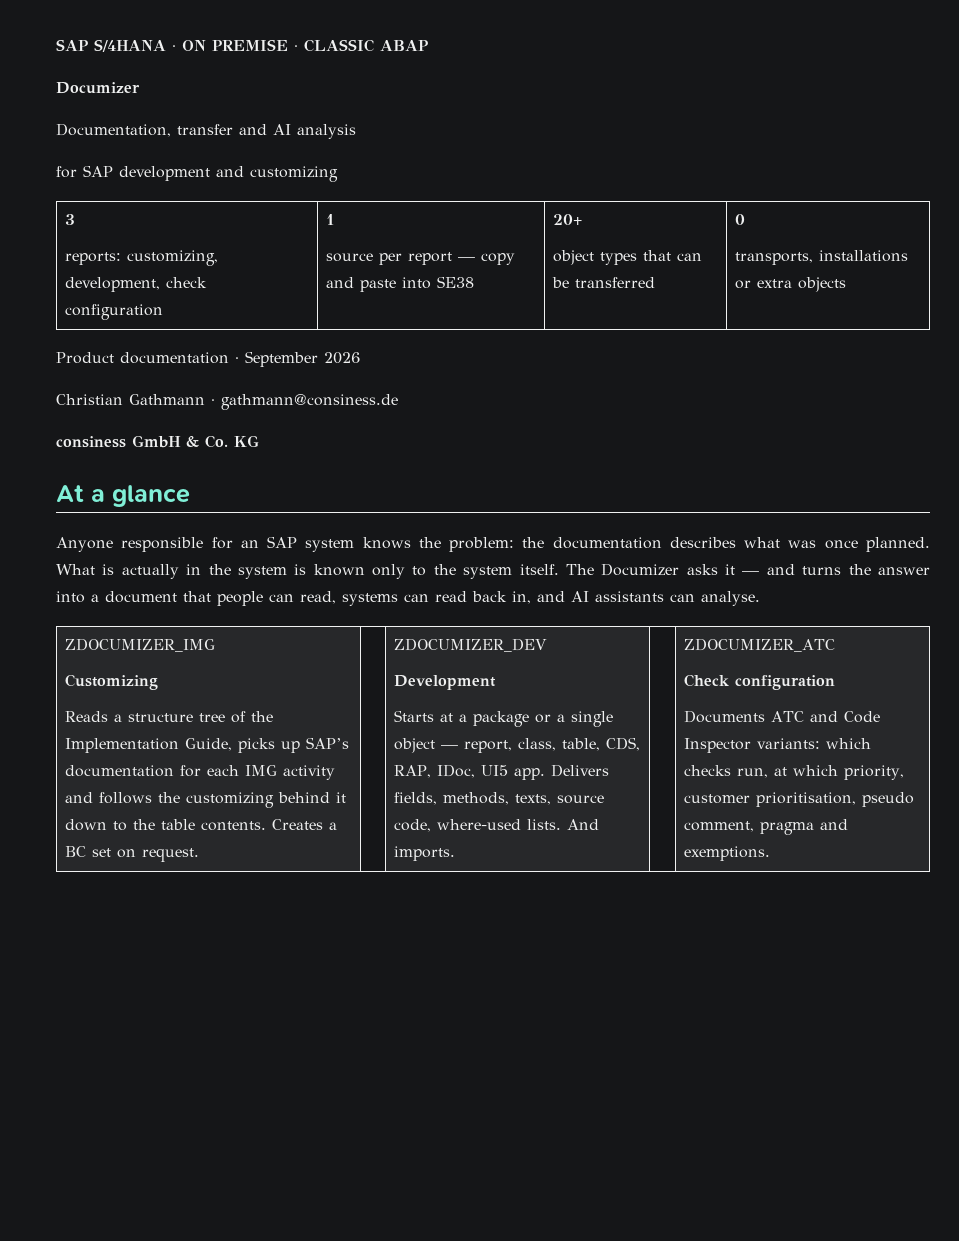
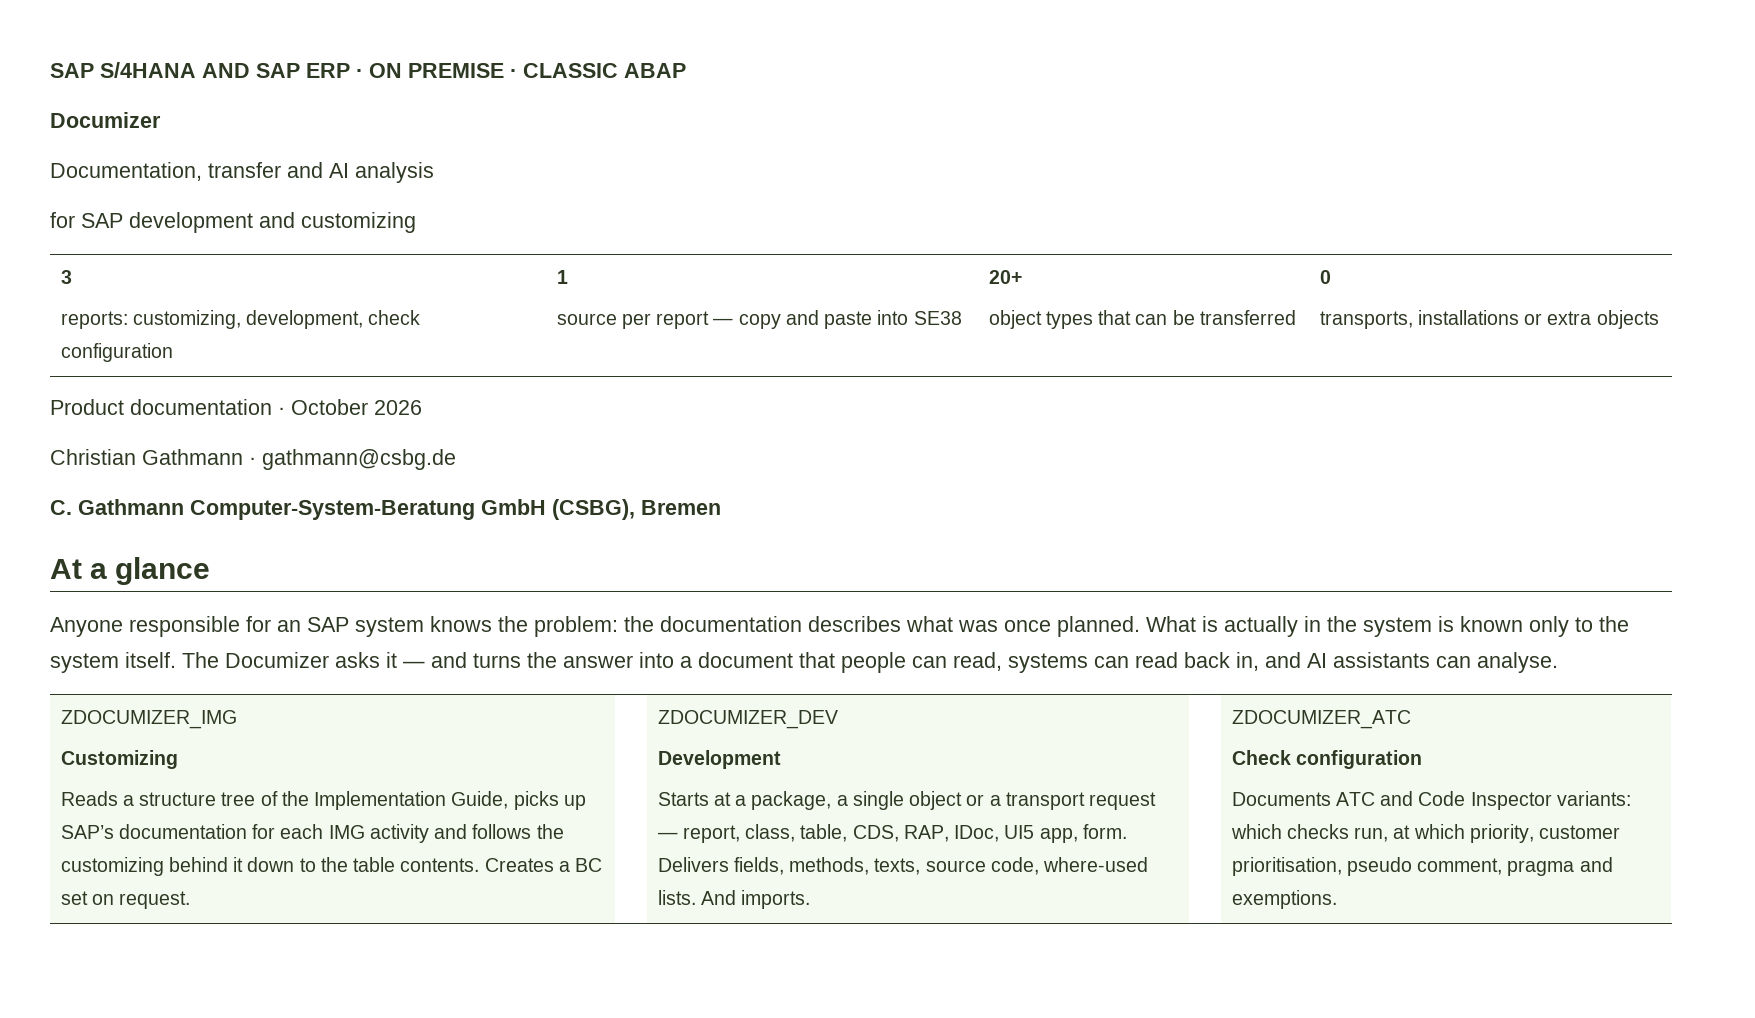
- SAP S/4HANA · ON PREMISE · CLASSIC ABAP
+ SAP S/4HANA AND SAP ERP · ON PREMISE · CLASSIC ABAP
- Product documentation · September 2026
+ Product documentation · October 2026
- Christian Gathmann · gathmann@consiness.de
- consiness GmbH & Co. KG
+ Christian Gathmann · gathmann@csbg.de
+ C. Gathmann Computer-System-Beratung GmbH (CSBG), Bremen
- Starts at a package or a single object — report, class, table, CDS, RAP, IDoc, UI5 app.
+ Starts at a package, a single object or a transport request — report, class, table, CDS, RAP, IDoc, UI5 app, form.

